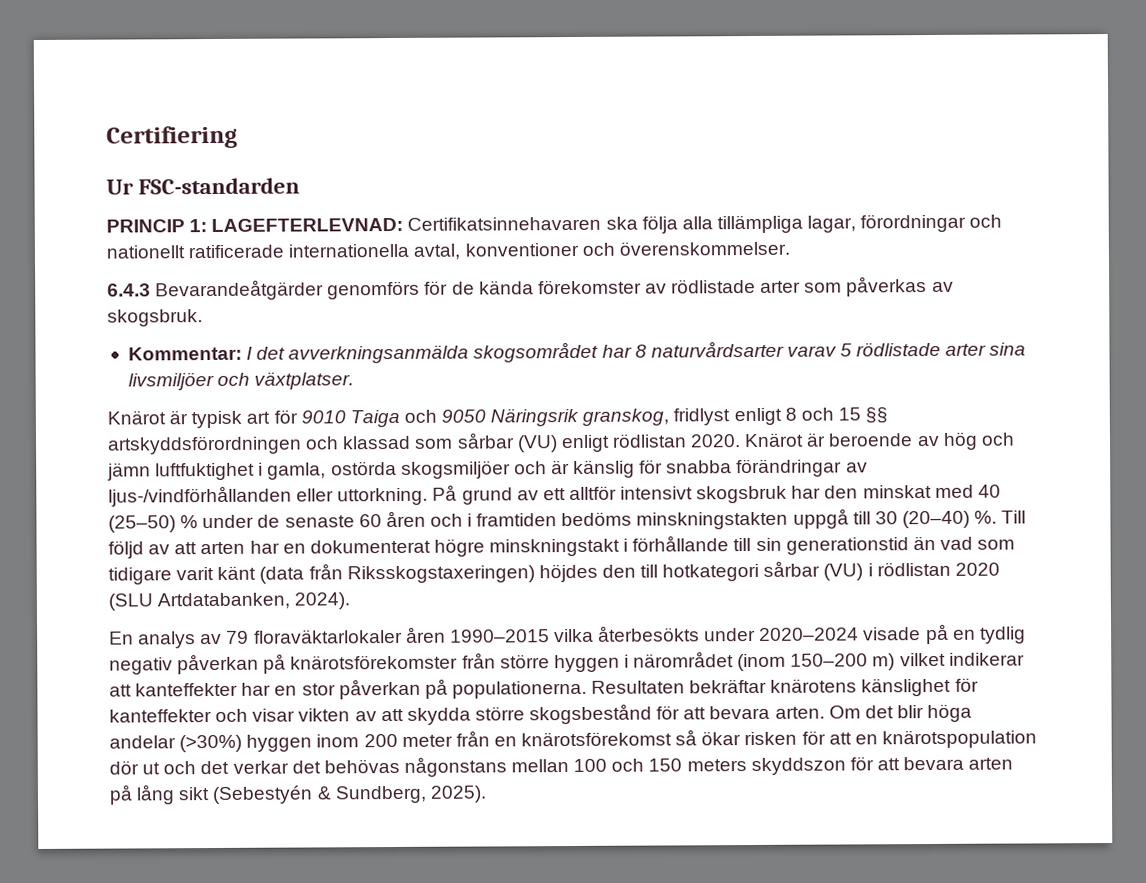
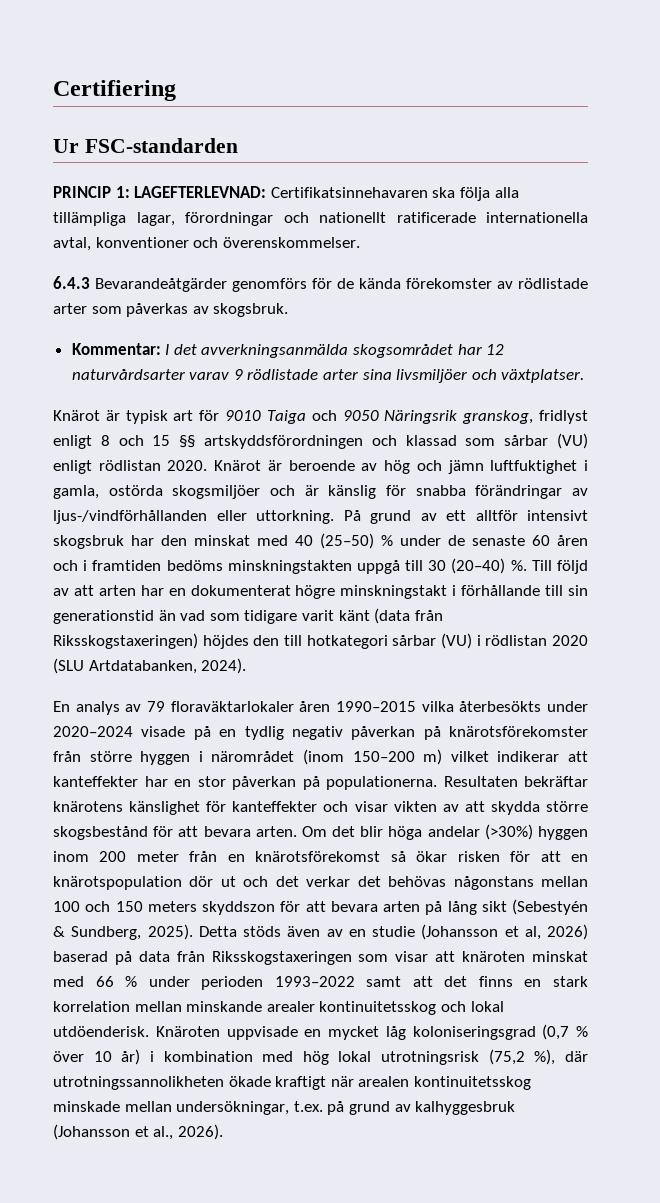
- Kommentar: I det avverkningsanmälda skogsområdet har 8 naturvårdsarter varav 5 rödlistade arter sina livsmiljöer och växtplatser.
+ Kommentar: I det avverkningsanmälda skogsområdet har 12 naturvårdsarter varav 9 rödlistade arter sina livsmiljöer och växtplatser.
+ Detta stöds även av en studie (Johansson et al, 2026) baserad på data från Riksskogstaxeringen som visar att knäroten minskat med 66 % under perioden 1993–2022 samt att det finns en stark korrelation mellan minskande arealer kontinuitetsskog och lokal utdöenderisk. Knäroten uppvisade en mycket låg koloniseringsgrad (0,7 % över 10 år) i kombination med hög lokal utrotningsrisk (75,2 %), där utrotningssannolikheten ökade kraftigt när arealen kontinuitetsskog minskade mellan undersökningar, t.ex. på grund av kalhyggesbruk (Johansson et al., 2026).

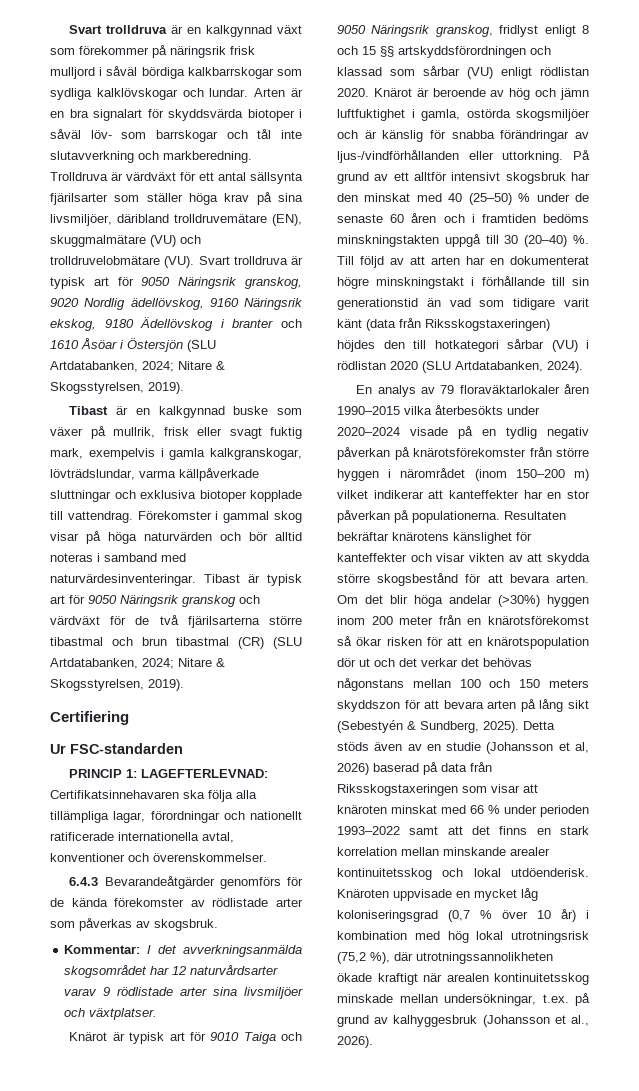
+ Svart trolldruva är en kalkgynnad växt som förekommer på näringsrik frisk mulljord i såväl bördiga kalkbarrskogar som sydliga kalklövskogar och lundar. Arten är en bra signalart för skyddsvärda biotoper i såväl löv- som barrskogar och tål inte slutavverkning och markberedning. Trolldruva är värdväxt för ett antal sällsynta fjärilsarter som ställer höga krav på sina livsmiljöer, däribland trolldruvemätare (EN), skuggmalmätare (VU) och trolldruvelobmätare (VU). Svart trolldruva är typisk art för 9050 Näringsrik granskog, 9020 Nordlig ädellövskog, 9160 Näringsrik ekskog, 9180 Ädellövskog i branter och 1610 Åsöar i Östersjön (SLU Artdatabanken, 2024; Nitare & Skogsstyrelsen, 2019).
+ Tibast är en kalkgynnad buske som växer på mullrik, frisk eller svagt fuktig mark, exempelvis i gamla kalkgranskogar, lövträdslundar, varma källpåverkade sluttningar och exklusiva biotoper kopplade till vattendrag. Förekomster i gammal skog visar på höga naturvärden och bör alltid noteras i samband med naturvärdesinventeringar. Tibast är typisk art för 9050 Näringsrik granskog och värdväxt för de två fjärilsarterna större tibastmal och brun tibastmal (CR) (SLU Artdatabanken, 2024; Nitare & Skogsstyrelsen, 2019).

